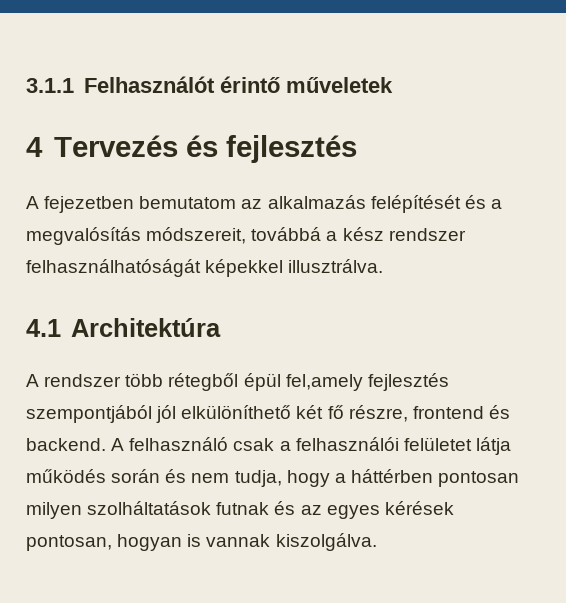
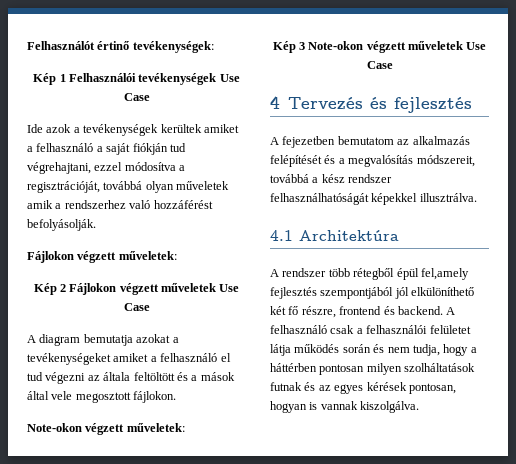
- 3.1.1 Felhasználót érintő műveletek
+ Felhasználót értinő tevékenységek:
+ Kép 1 Felhasználói tevékenységek Use Case
+ Ide azok a tevékenységek kerültek amiket a felhasználó a saját fiókján tud végrehajtani, ezzel módosítva a regisztrációját, továbbá olyan műveletek amik a rendszerhez való hozzáférést befolyásolják.
+ Fájlokon végzett műveletek:
+ Kép 2 Fájlokon végzett műveletek Use Case
+ A diagram bemutatja azokat a tevékenységeket amiket a felhasználó el tud végezni az általa feltöltött és a mások által vele megosztott fájlokon.
+ Note-okon végzett műveletek:
+ Kép 3 Note-okon végzett műveletek Use Case

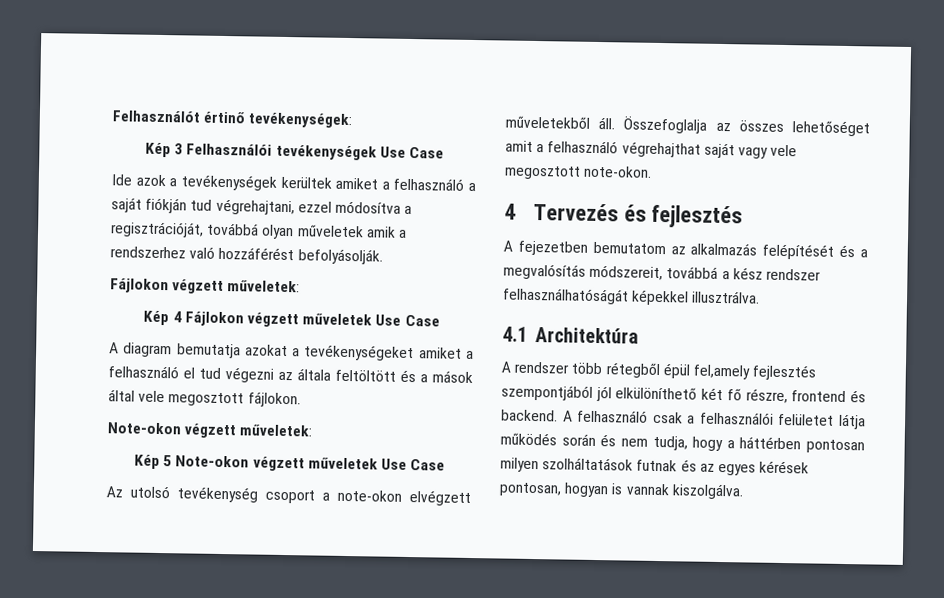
- Kép 1 Felhasználói tevékenységek Use Case
+ Kép 3 Felhasználói tevékenységek Use Case
- Kép 2 Fájlokon végzett műveletek Use Case
+ Kép 4 Fájlokon végzett műveletek Use Case
- Kép 3 Note-okon végzett műveletek Use Case
+ Kép 5 Note-okon végzett műveletek Use Case
+ Az utolsó tevékenység csoport a note-okon elvégzett műveletekből áll. Összefoglalja az összes lehetőséget amit a felhasználó végrehajthat saját vagy vele megosztott note-okon.

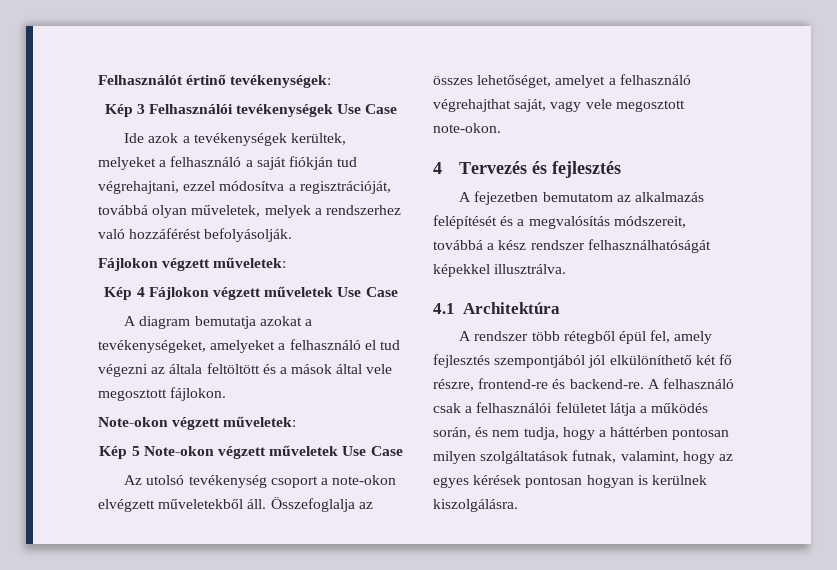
- Ide azok a tevékenységek kerültek amiket a felhasználó a saját fiókján tud végrehajtani, ezzel módosítva a regisztrációját, továbbá olyan műveletek amik a rendszerhez való hozzáférést befolyásolják.
+ Ide azok a tevékenységek kerültek, melyeket a felhasználó a saját fiókján tud végrehajtani, ezzel módosítva a regisztrációját, továbbá olyan műveletek, melyek a rendszerhez való hozzáférést befolyásolják.
- A diagram bemutatja azokat a tevékenységeket amiket a felhasználó el tud végezni az általa feltöltött és a mások által vele megosztott fájlokon.
+ A diagram bemutatja azokat a tevékenységeket, amelyeket a felhasználó el tud végezni az általa feltöltött és a mások által vele megosztott fájlokon.
- Összefoglalja az összes lehetőséget amit a felhasználó végrehajthat saját vagy vele megosztott note-okon.
+ Összefoglalja az összes lehetőséget, amelyet a felhasználó végrehajthat saját, vagy vele megosztott note-okon.
- A rendszer több rétegből épül fel,amely fejlesztés szempontjából jól elkülöníthető két fő részre, frontend és backend.
+ A rendszer több rétegből épül fel, amely fejlesztés szempontjából jól elkülöníthető két fő részre, frontend-re és backend-re.
- A felhasználó csak a felhasználói felületet látja működés során és nem tudja, hogy a háttérben pontosan milyen szolháltatások futnak és az egyes kérések pontosan, hogyan is vannak kiszolgálva.
+ A felhasználó csak a felhasználói felületet látja a működés során, és nem tudja, hogy a háttérben pontosan milyen szolgáltatások futnak, valamint, hogy az egyes kérések pontosan hogyan is kerülnek kiszolgálásra.

